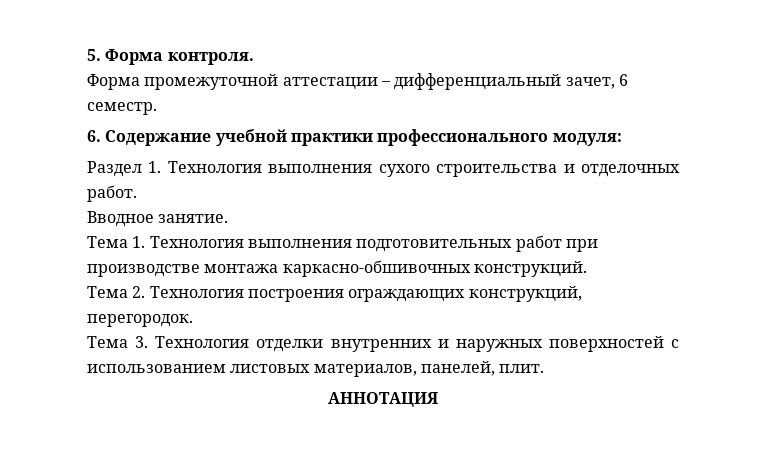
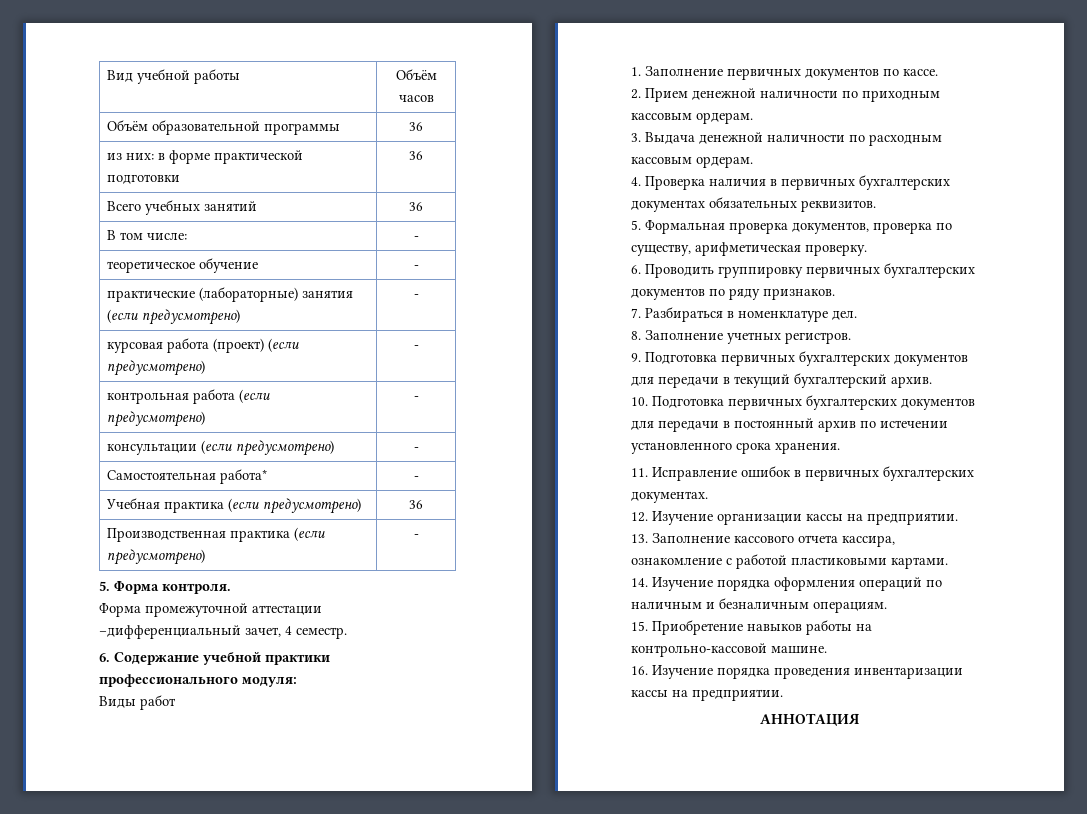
+ Вид учебной работы | Объём часов
+ Объём образовательной программы | 36
+ из них: в форме практической подготовки | 36
+ Всего учебных занятий | 36
+ В том числе: | -
+ теоретическое обучение | -
+ практические (лабораторные) занятия (если предусмотрено) | -
+ курсовая работа (проект) (если предусмотрено) | -
+ контрольная работа (если предусмотрено) | -
+ консультации (если предусмотрено) | -
+ Самостоятельная работа* | -
+ Учебная практика (если предусмотрено) | 36
+ Производственная практика (если предусмотрено) | -
- Форма промежуточной аттестации – дифференциальный зачет, 6 семестр.
+ Форма промежуточной аттестации –дифференциальный зачет, 4 семестр.
- Раздел 1. Технология выполнения сухого строительства и отделочных работ.
- Вводное занятие.
- Тема 1. Технология выполнения подготовительных работ при производстве монтажа каркасно-обшивочных конструкций.
- Тема 2. Технология построения ограждающих конструкций, перегородок.
- Тема 3. Технология отделки внутренних и наружных поверхностей с использованием листовых материалов, панелей, плит.
+ Виды работ
+ 1. Заполнение первичных документов по кассе.
+ 2. Прием денежной наличности по приходным кассовым ордерам.
+ 3. Выдача денежной наличности по расходным кассовым ордерам.
+ 4. Проверка наличия в первичных бухгалтерских документах обязательных реквизитов.
+ 5. Формальная проверка документов, проверка по существу, арифметическая проверку.
+ 6. Проводить группировку первичных бухгалтерских документов по ряду признаков.
+ 7. Разбираться в номенклатуре дел.
+ 8. Заполнение учетных регистров.
+ 9. Подготовка первичных бухгалтерских документов для передачи в текущий бухгалтерский архив.
+ 10. Подготовка первичных бухгалтерских документов для передачи в постоянный архив по истечении установленного срока хранения.
+ 11. Исправление ошибок в первичных бухгалтерских документах.
+ 12. Изучение организации кассы на предприятии.
+ 13. Заполнение кассового отчета кассира, ознакомление с работой пластиковыми картами.
+ 14. Изучение порядка оформления операций по наличным и безналичным операциям.
+ 15. Приобретение навыков работы на контрольно-кассовой машине.
+ 16. Изучение порядка проведения инвентаризации кассы на предприятии.

